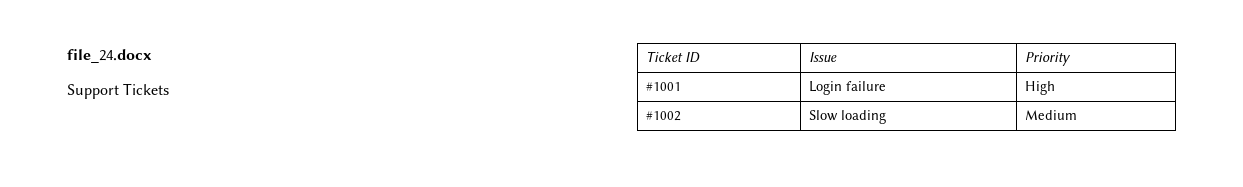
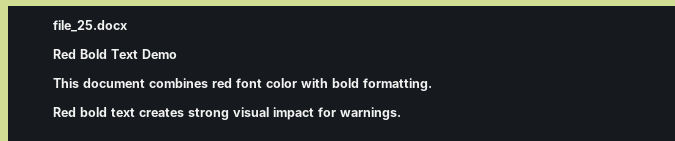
- file_24.docx
- Support Tickets
- Ticket ID | Issue | Priority
- #1001 | Login failure | High
- #1002 | Slow loading | Medium
+ file_25.docx
+ Red Bold Text Demo
+ This document combines red font color with bold formatting.
+ Red bold text creates strong visual impact for warnings.

